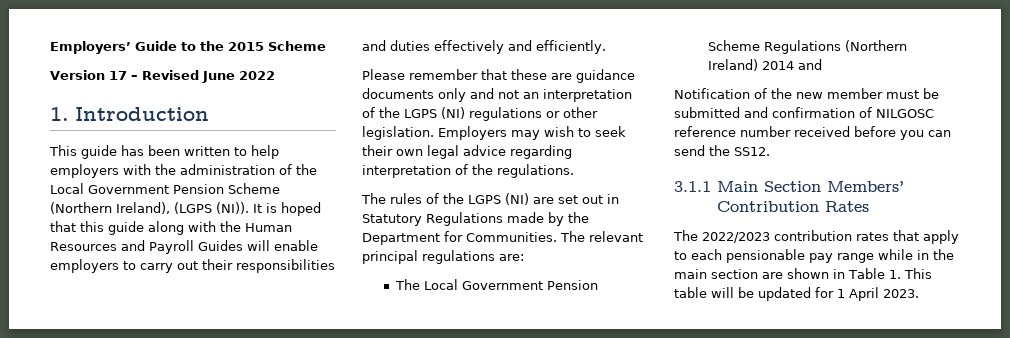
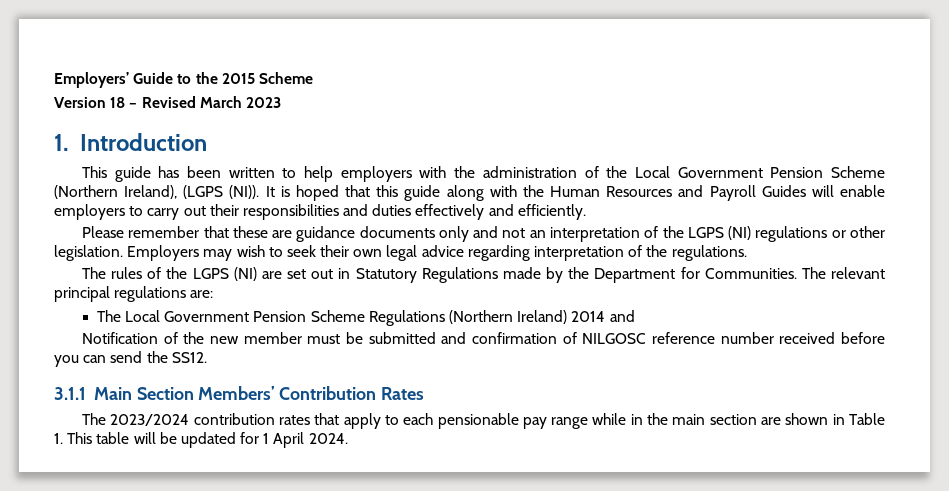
- Version 17 – Revised June 2022
+ Version 18 – Revised March 2023
- The 2022/2023 contribution rates that apply to each pensionable pay range while in the main section are shown in Table 1. This table will be updated for 1 April 2023.
+ The 2023/2024 contribution rates that apply to each pensionable pay range while in the main section are shown in Table 1. This table will be updated for 1 April 2024.

